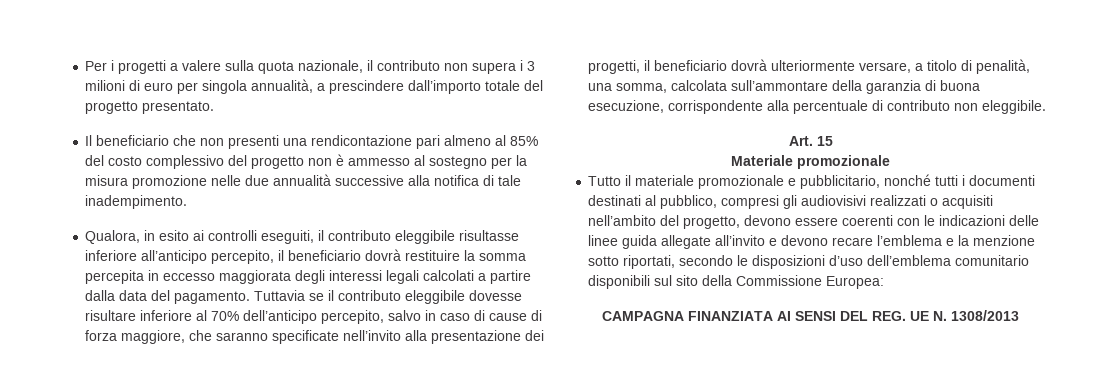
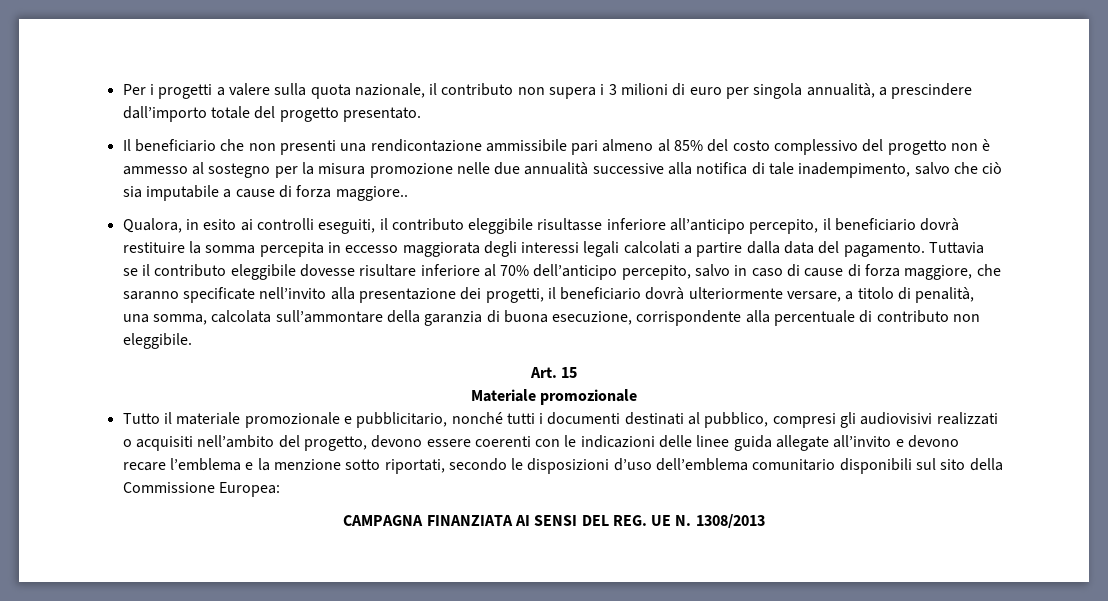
- Il beneficiario che non presenti una rendicontazione pari almeno al 85% del costo complessivo del progetto non è ammesso al sostegno per la misura promozione nelle due annualità successive alla notifica di tale inadempimento.
+ Il beneficiario che non presenti una rendicontazione ammissibile pari almeno al 85% del costo complessivo del progetto non è ammesso al sostegno per la misura promozione nelle due annualità successive alla notifica di tale inadempimento, salvo che ciò sia imputabile a cause di forza maggiore..

